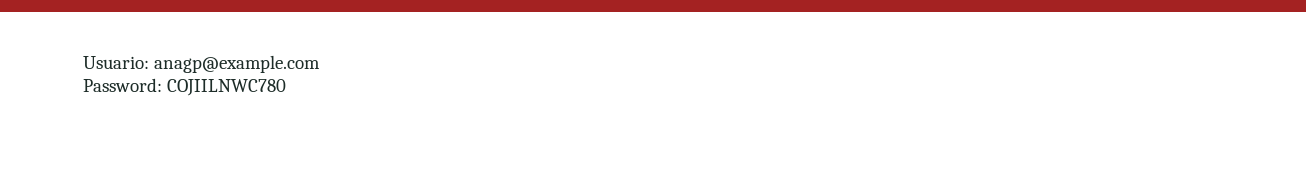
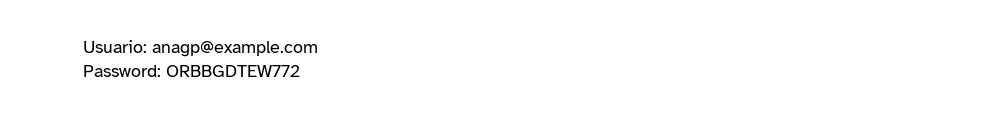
- Password: COJIILNWC780
+ Password: ORBBGDTEW772

